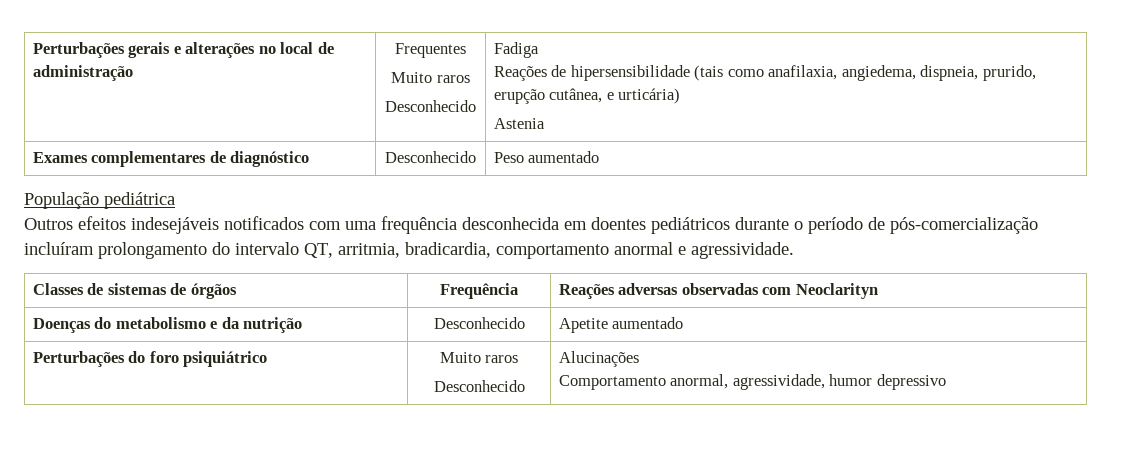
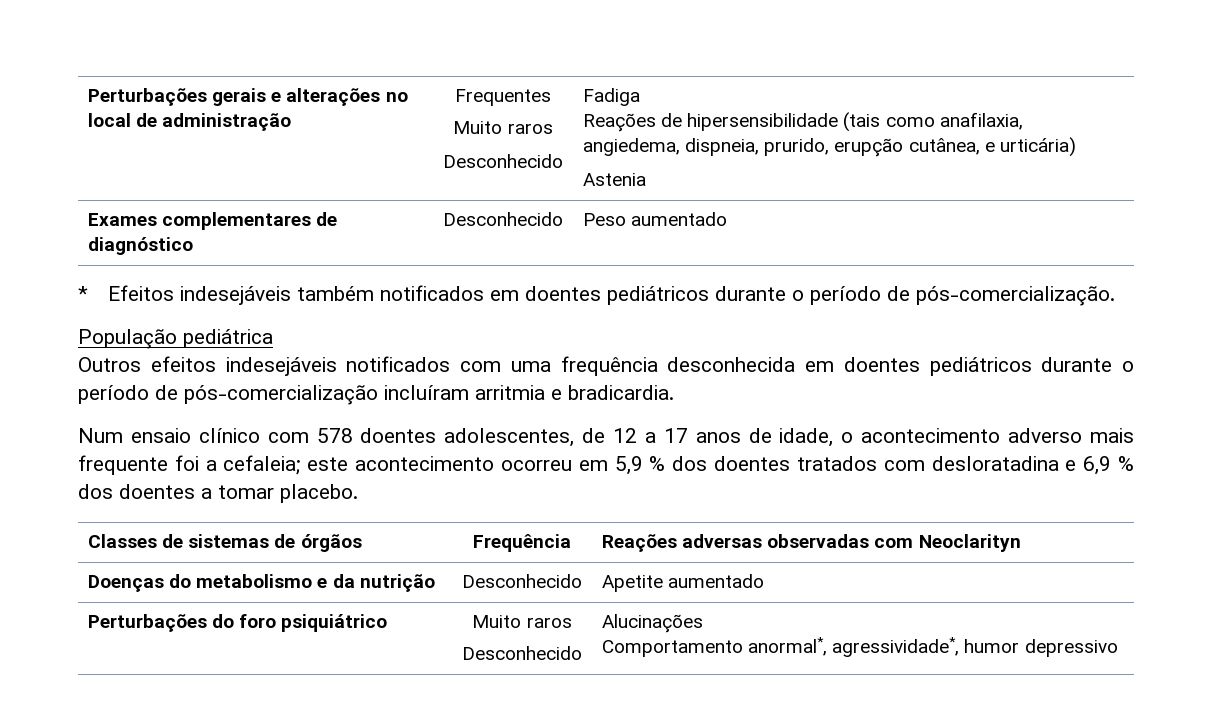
+ * Efeitos indesejáveis também notificados em doentes pediátricos durante o período de pós-comercialização.
- Outros efeitos indesejáveis notificados com uma frequência desconhecida em doentes pediátricos durante o período de pós-comercialização incluíram prolongamento do intervalo QT, arritmia, bradicardia, comportamento anormal e agressividade.
+ Outros efeitos indesejáveis notificados com uma frequência desconhecida em doentes pediátricos durante o período de pós-comercialização incluíram arritmia e bradicardia.
+ Num ensaio clínico com 578 doentes adolescentes, de 12 a 17 anos de idade, o acontecimento adverso mais frequente foi a cefaleia; este acontecimento ocorreu em 5,9 % dos doentes tratados com desloratadina e 6,9 % dos doentes a tomar placebo.
  Perturbações do foro psiquiátrico | Muito raros
  Desconhecido | Alucinações
- Comportamento anormal, agressividade, humor depressivo
+ Comportamento anormal*, agressividade*, humor depressivo

